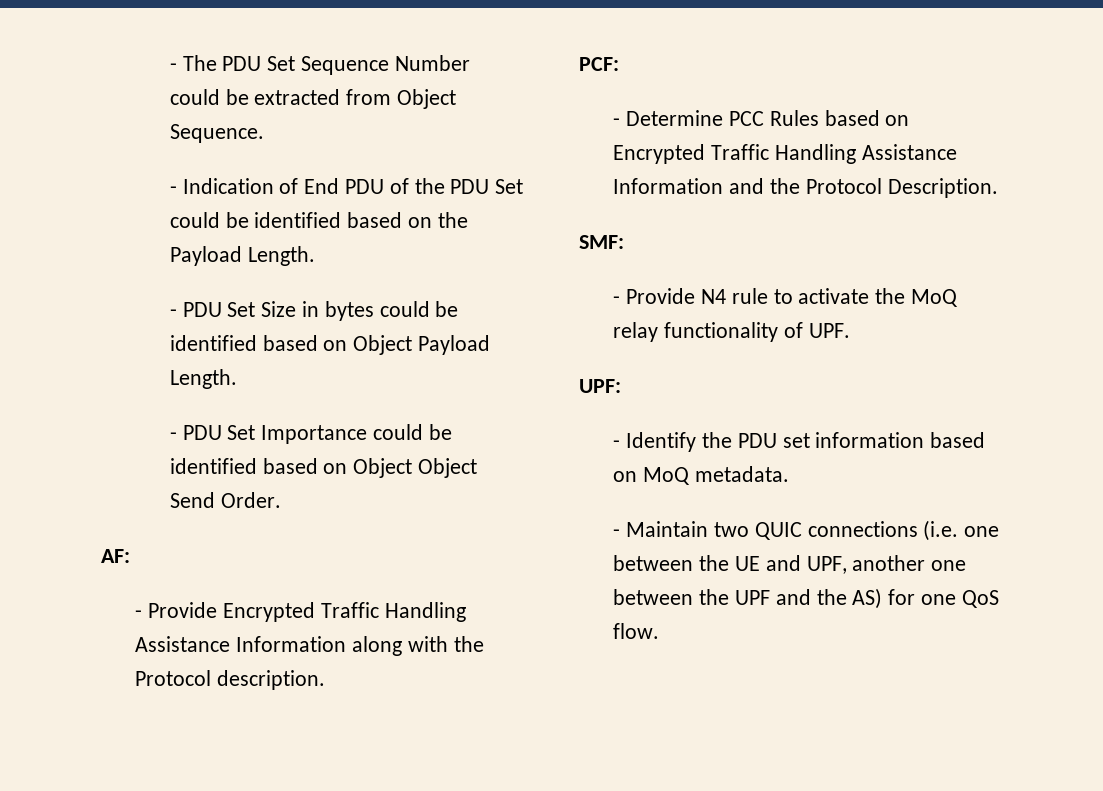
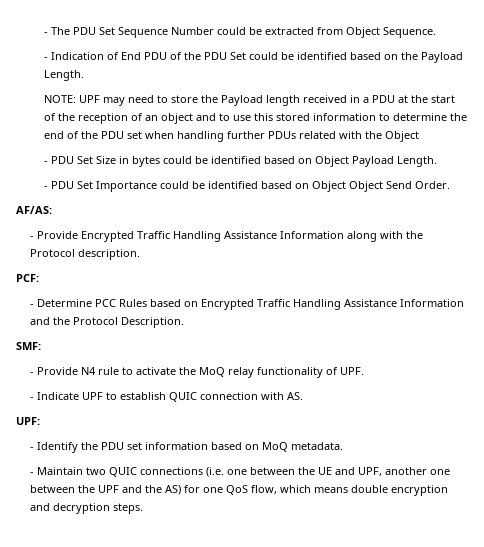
+ NOTE: UPF may need to store the Payload length received in a PDU at the start of the reception of an object and to use this stored information to determine the end of the PDU set when handling further PDUs related with the Object
- AF:
+ AF/AS:
+ - Indicate UPF to establish QUIC connection with AS.
- - Maintain two QUIC connections (i.e. one between the UE and UPF, another one between the UPF and the AS) for one QoS flow.
+ - Maintain two QUIC connections (i.e. one between the UE and UPF, another one between the UPF and the AS) for one QoS flow, which means double encryption and decryption steps.

